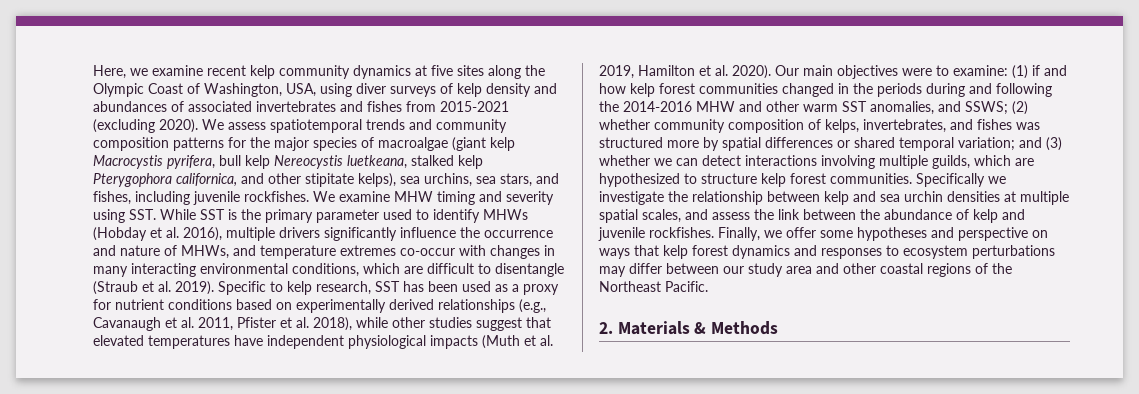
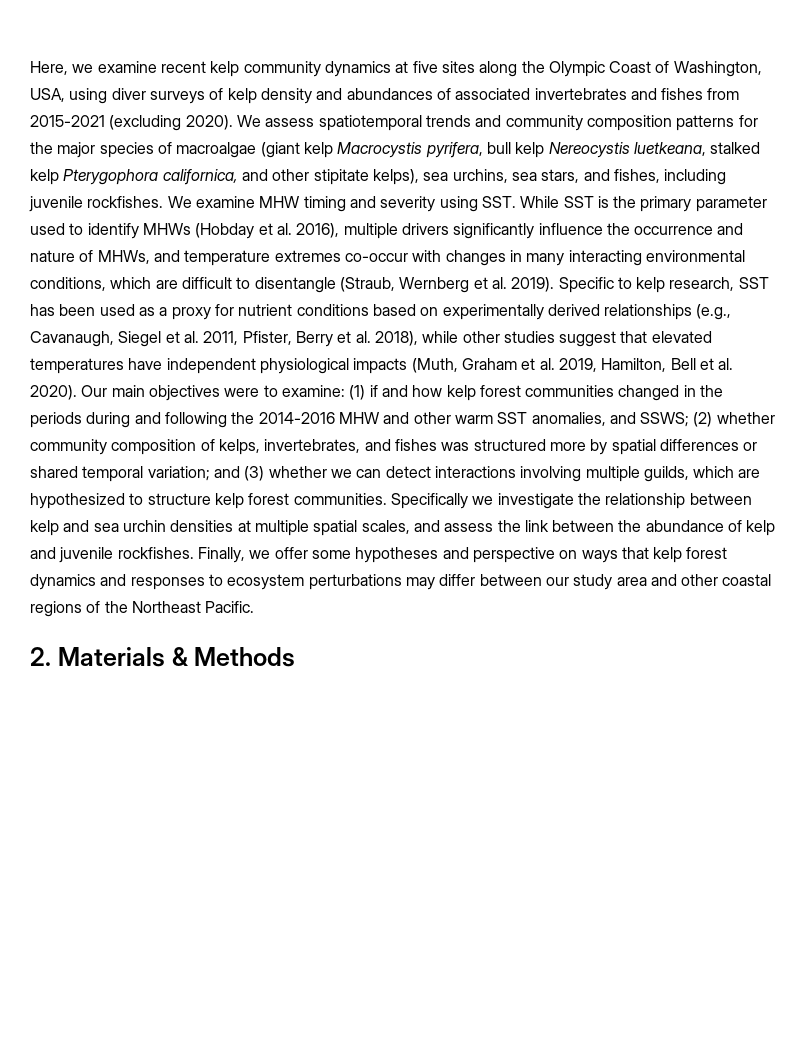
- We examine MHW timing and severity using SST. While SST is the primary parameter used to identify MHWs (Hobday et al. 2016), multiple drivers significantly influence the occurrence and nature of MHWs, and temperature extremes co-occur with changes in many interacting environmental conditions, which are difficult to disentangle (Straub et al. 2019).
+ We examine MHW timing and severity using SST. While SST is the primary parameter used to identify MHWs (Hobday et al. 2016), multiple drivers significantly influence the occurrence and nature of MHWs, and temperature extremes co-occur with changes in many interacting environmental conditions, which are difficult to disentangle (Straub, Wernberg et al. 2019).
- Specific to kelp research, SST has been used as a proxy for nutrient conditions based on experimentally derived relationships (e.g., Cavanaugh et al. 2011, Pfister et al. 2018), while other studies suggest that elevated temperatures have independent physiological impacts (Muth et al. 2019, Hamilton et al. 2020).
+ Specific to kelp research, SST has been used as a proxy for nutrient conditions based on experimentally derived relationships (e.g., Cavanaugh, Siegel et al. 2011, Pfister, Berry et al. 2018), while other studies suggest that elevated temperatures have independent physiological impacts (Muth, Graham et al. 2019, Hamilton, Bell et al. 2020).

